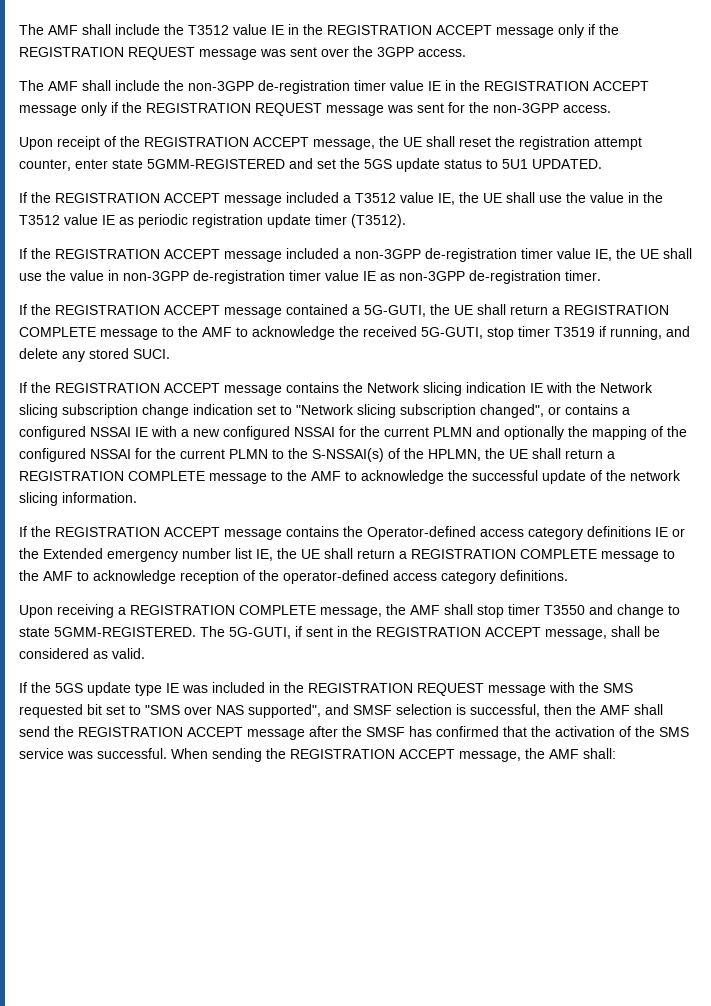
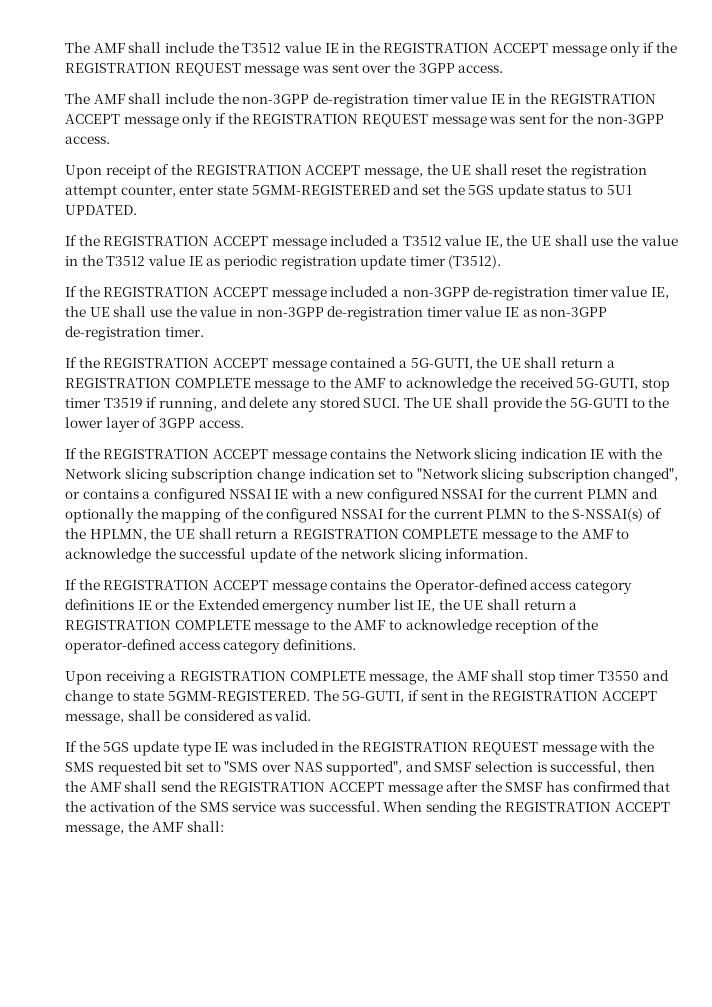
+ The UE shall provide the 5G-GUTI to the lower layer of 3GPP access.

